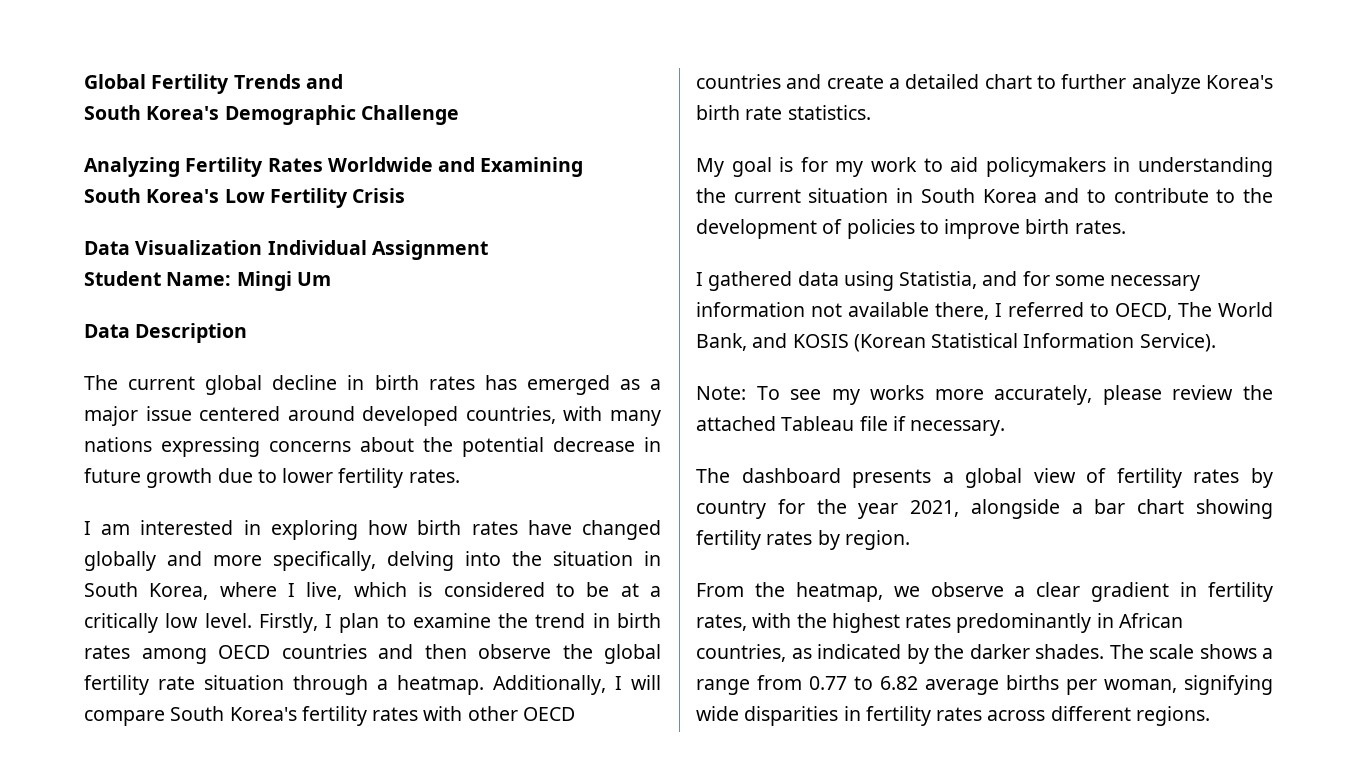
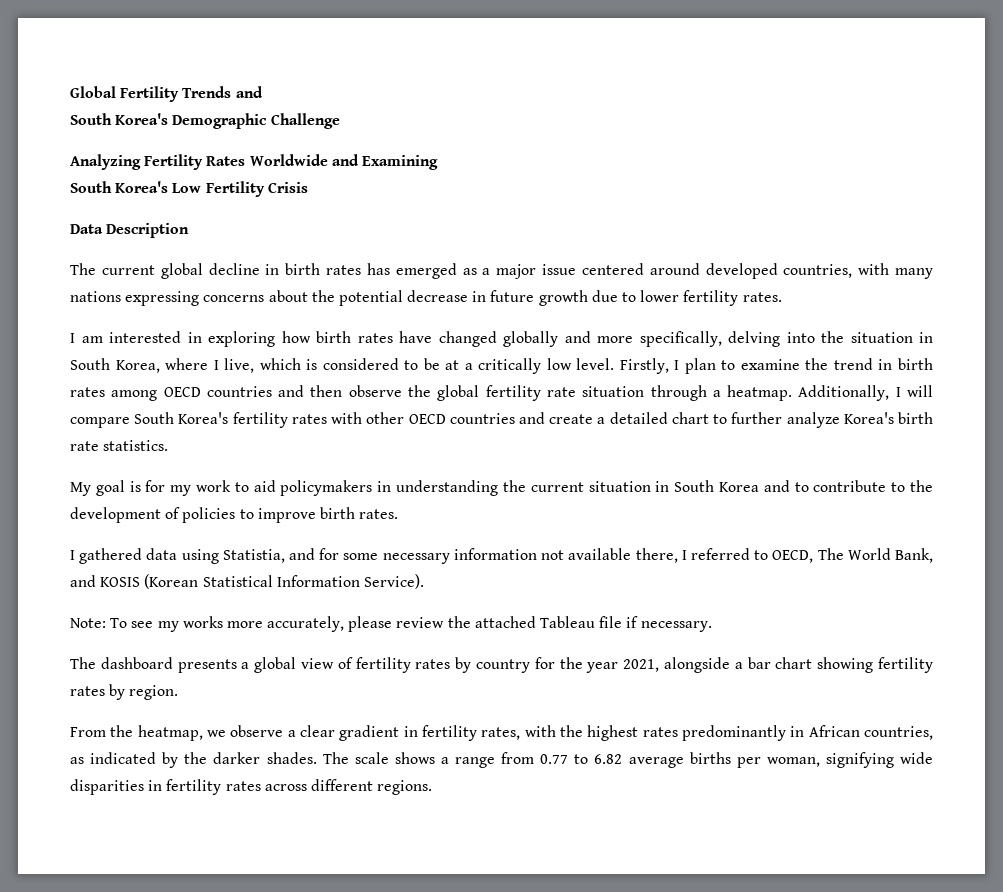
- Data Visualization Individual Assignment
- Student Name: Mingi Um

